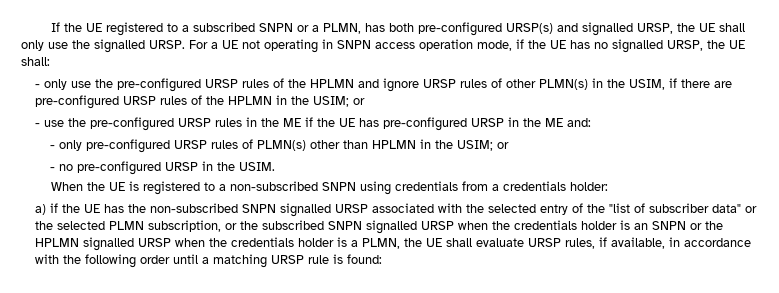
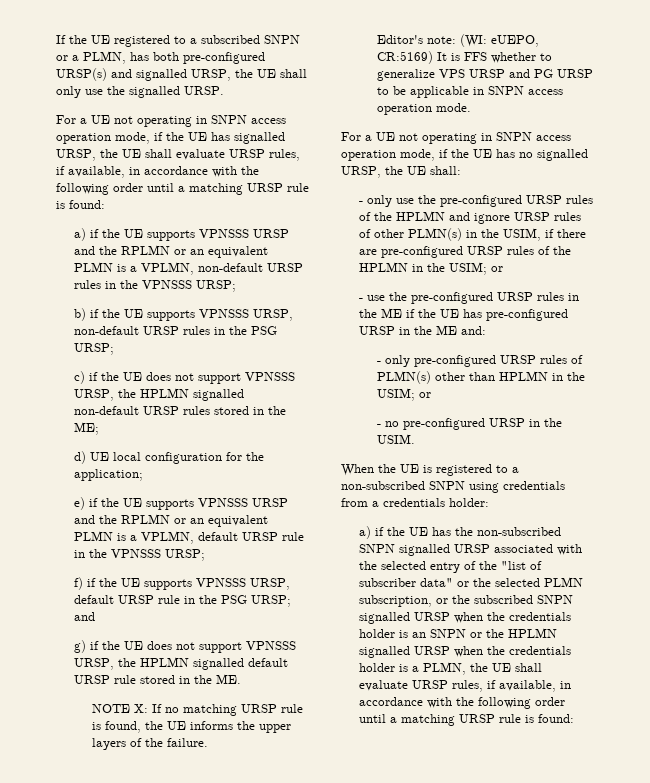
- If the UE registered to a subscribed SNPN or a PLMN, has both pre-configured URSP(s) and signalled URSP, the UE shall only use the signalled URSP. For a UE not operating in SNPN access operation mode, if the UE has no signalled URSP, the UE shall:
+ If the UE registered to a subscribed SNPN or a PLMN, has both pre-configured URSP(s) and signalled URSP, the UE shall only use the signalled URSP.
+ For a UE not operating in SNPN access operation mode, if the UE has signalled URSP, the UE shall evaluate URSP rules, if available, in accordance with the following order until a matching URSP rule is found:
+ a) if the UE supports VPNSSS URSP and the RPLMN or an equivalent PLMN is a VPLMN, non-default URSP rules in the VPNSSS URSP;
+ b) if the UE supports VPNSSS URSP, non-default URSP rules in the PSG URSP;
+ c) if the UE does not support VPNSSS URSP, the HPLMN signalled non-default URSP rules stored in the ME;
+ d) UE local configuration for the application;
+ e) if the UE supports VPNSSS URSP and the RPLMN or an equivalent PLMN is a VPLMN, default URSP rule in the VPNSSS URSP;
+ f) if the UE supports VPNSSS URSP, default URSP rule in the PSG URSP; and
+ g) if the UE does not support VPNSSS URSP, the HPLMN signalled default URSP rule stored in the ME.
+ NOTE X: If no matching URSP rule is found, the UE informs the upper layers of the failure.
+ Editor's note: (WI: eUEPO, CR:5169) It is FFS whether to generalize VPS URSP and PG URSP to be applicable in SNPN access operation mode.
+ For a UE not operating in SNPN access operation mode, if the UE has no signalled URSP, the UE shall:

